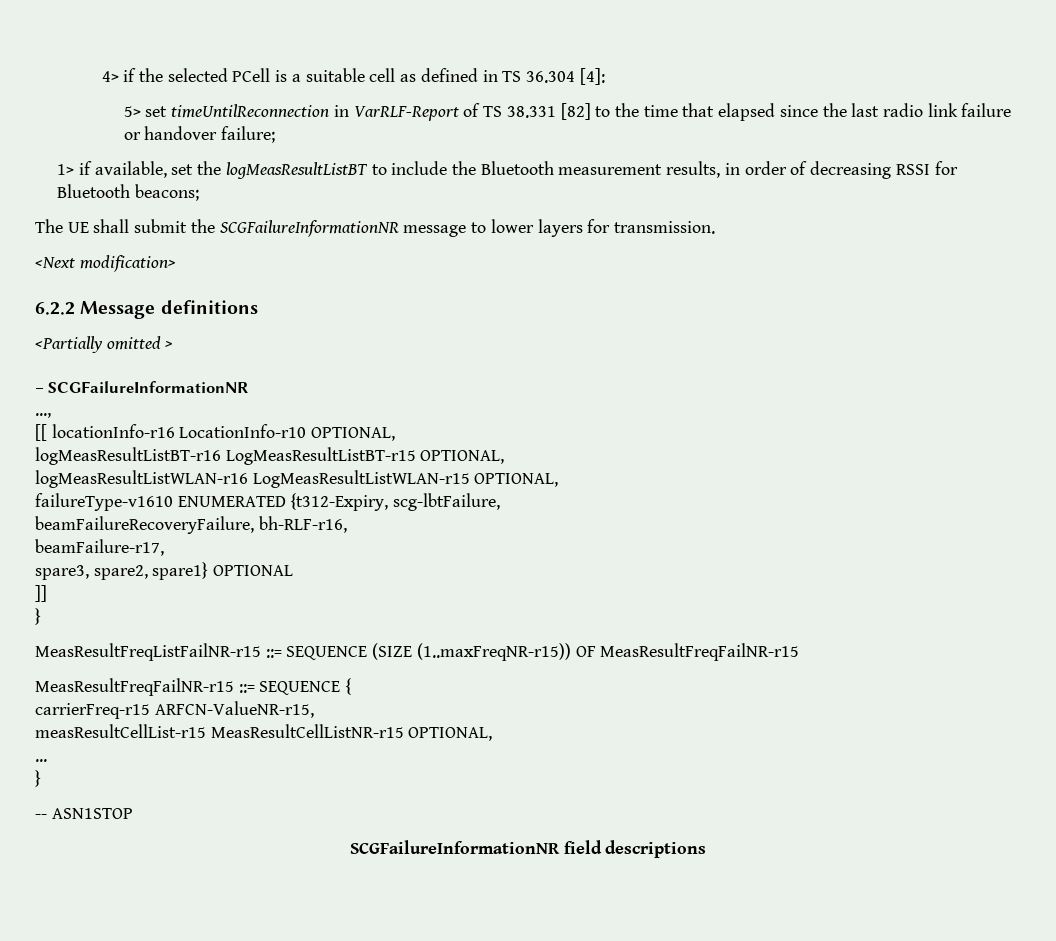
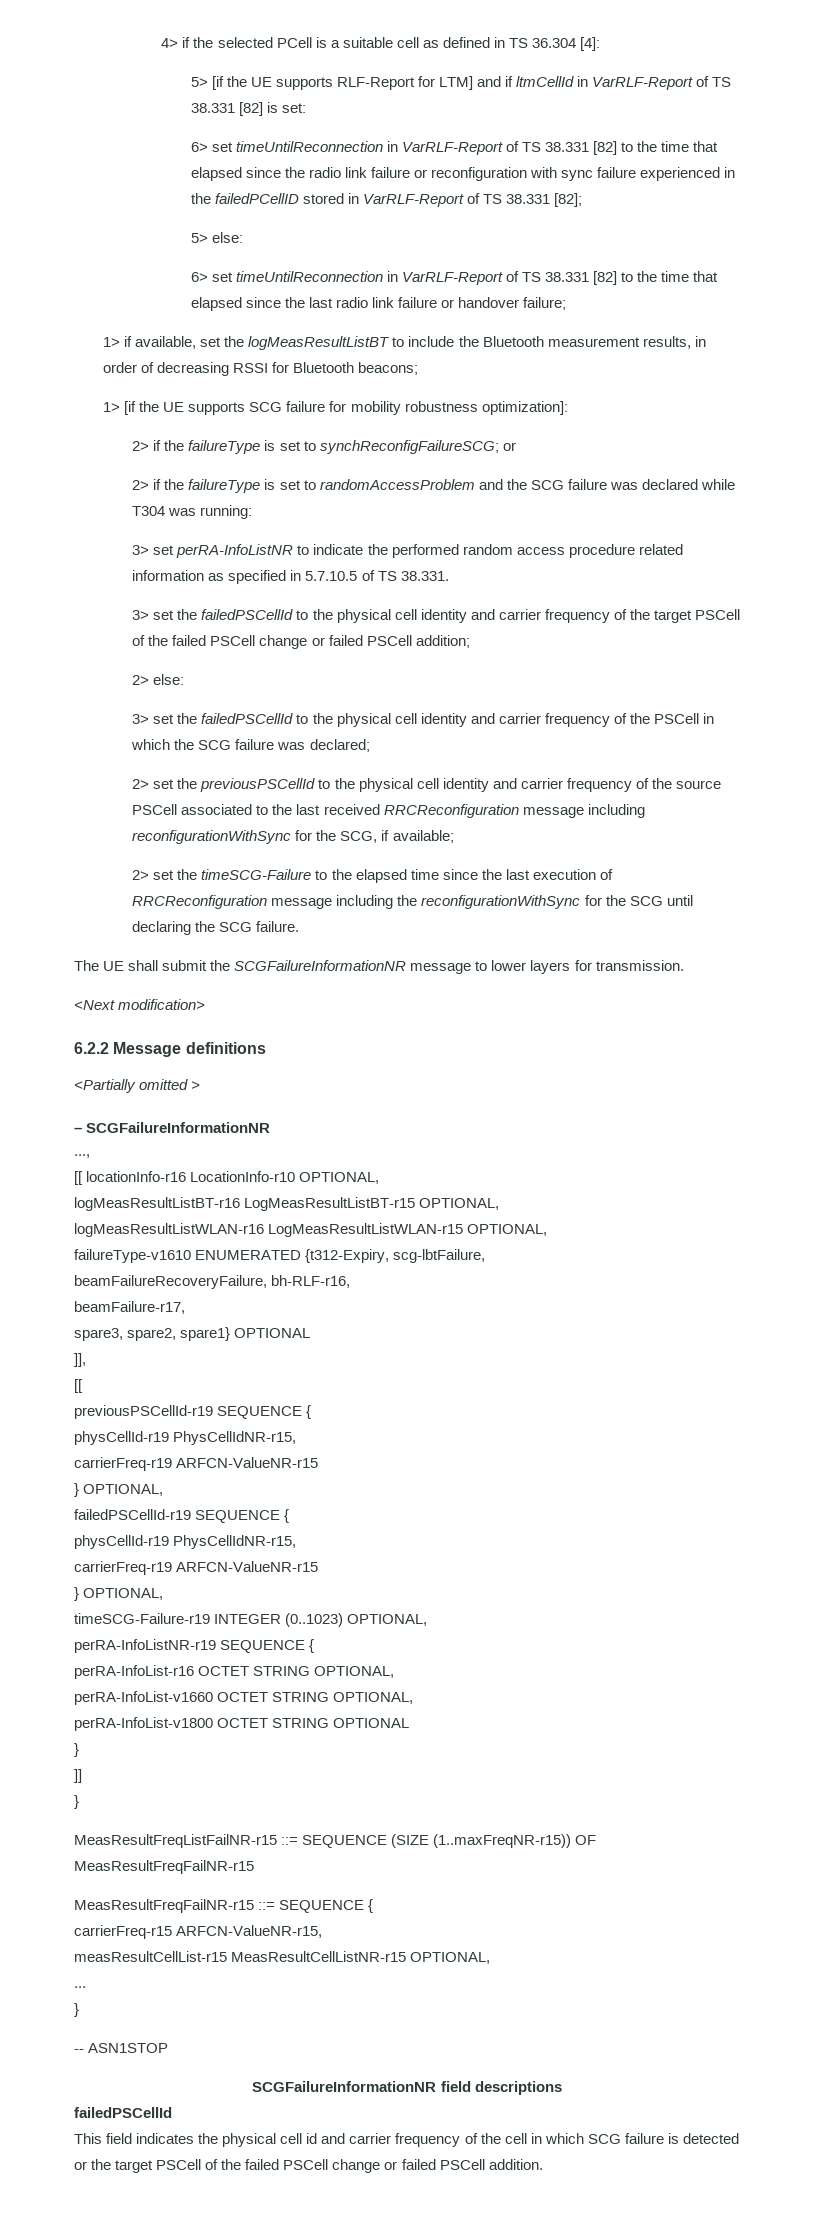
- 5> set timeUntilReconnection in VarRLF-Report of TS 38.331 [82] to the time that elapsed since the last radio link failure or handover failure;
+ 5> [if the UE supports RLF-Report for LTM] and if ltmCellId in VarRLF-Report of TS 38.331 [82] is set:
+ 6> set timeUntilReconnection in VarRLF-Report of TS 38.331 [82] to the time that elapsed since the radio link failure or reconfiguration with sync failure experienced in the failedPCellID stored in VarRLF-Report of TS 38.331 [82];
+ 5> else:
+ 6> set timeUntilReconnection in VarRLF-Report of TS 38.331 [82] to the time that elapsed since the last radio link failure or handover failure;
+ 1> [if the UE supports SCG failure for mobility robustness optimization]:
+ 2> if the failureType is set to synchReconfigFailureSCG; or
+ 2> if the failureType is set to randomAccessProblem and the SCG failure was declared while T304 was running:
+ 3> set perRA-InfoListNR to indicate the performed random access procedure related information as specified in 5.7.10.5 of TS 38.331.
+ 3> set the failedPSCellId to the physical cell identity and carrier frequency of the target PSCell of the failed PSCell change or failed PSCell addition;
+ 2> else:
+ 3> set the failedPSCellId to the physical cell identity and carrier frequency of the PSCell in which the SCG failure was declared;
+ 2> set the previousPSCellId to the physical cell identity and carrier frequency of the source PSCell associated to the last received RRCReconfiguration message including reconfigurationWithSync for the SCG, if available;
+ 2> set the timeSCG-Failure to the elapsed time since the last execution of RRCReconfiguration message including the reconfigurationWithSync for the SCG until declaring the SCG failure.
+ ]],
+ [[
+ previousPSCellId-r19 SEQUENCE {
+ physCellId-r19 PhysCellIdNR-r15,
+ carrierFreq-r19 ARFCN-ValueNR-r15
+ } OPTIONAL,
+ failedPSCellId-r19 SEQUENCE {
+ physCellId-r19 PhysCellIdNR-r15,
+ carrierFreq-r19 ARFCN-ValueNR-r15
+ } OPTIONAL,
+ timeSCG-Failure-r19 INTEGER (0..1023) OPTIONAL,
+ perRA-InfoListNR-r19 SEQUENCE {
+ perRA-InfoList-r16 OCTET STRING OPTIONAL,
+ perRA-InfoList-v1660 OCTET STRING OPTIONAL,
+ perRA-InfoList-v1800 OCTET STRING OPTIONAL
+ }
  SCGFailureInformationNR field descriptions
+ failedPSCellId
+ This field indicates the physical cell id and carrier frequency of the cell in which SCG failure is detected or the target PSCell of the failed PSCell change or failed PSCell addition.

